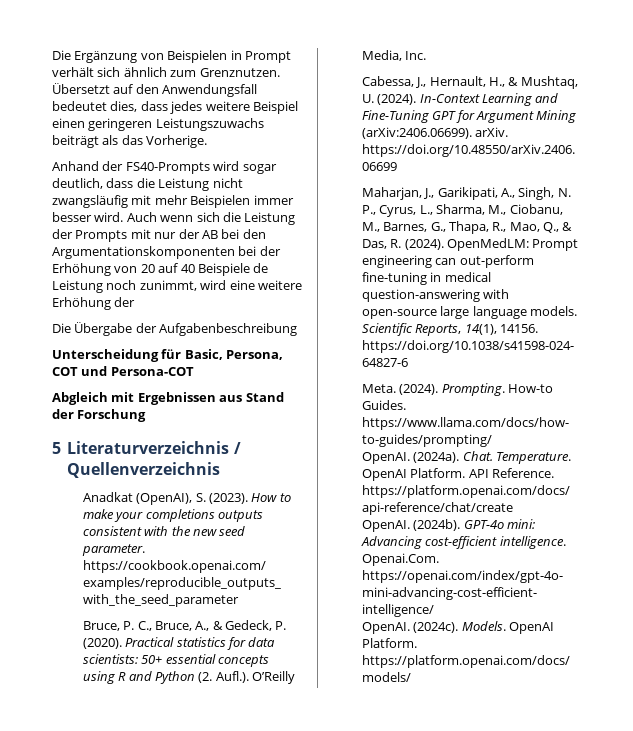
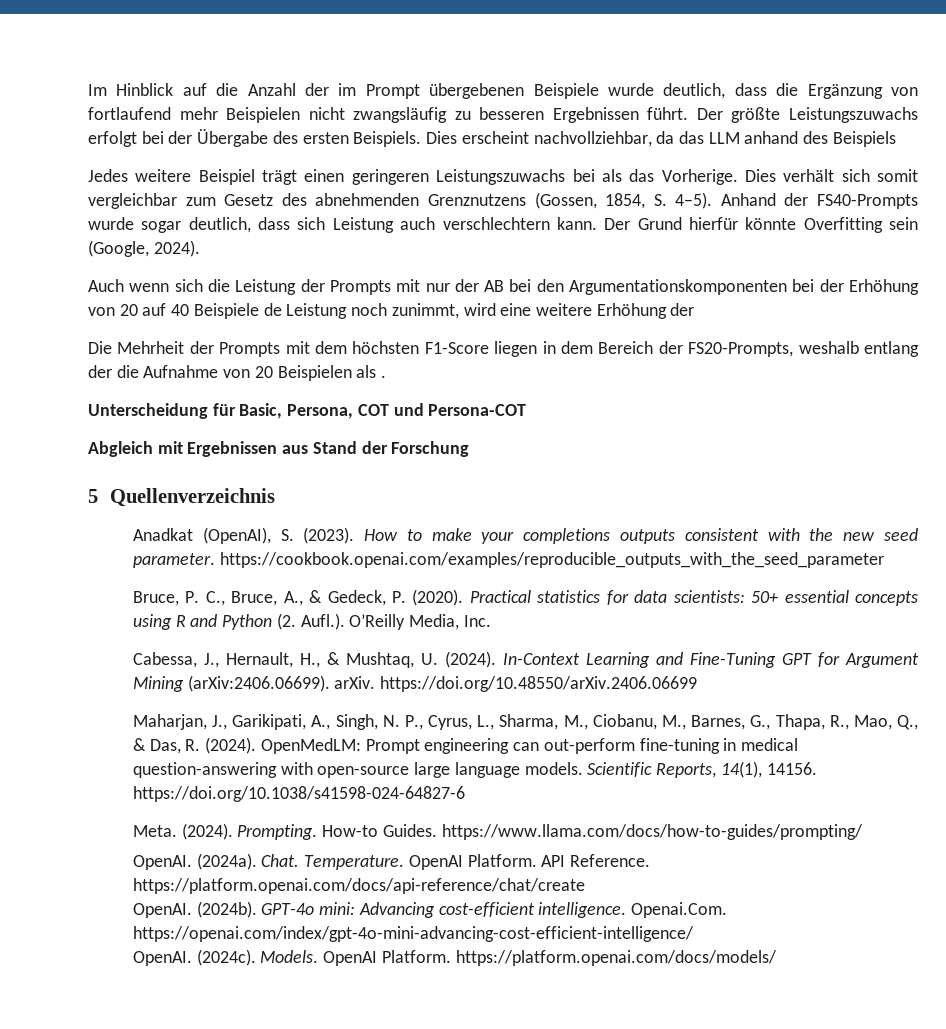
- Die Ergänzung von Beispielen in Prompt verhält sich ähnlich zum Grenznutzen. Übersetzt auf den Anwendungsfall bedeutet dies, dass jedes weitere Beispiel einen geringeren Leistungszuwachs beiträgt als das Vorherige.
- Anhand der FS40-Prompts wird sogar deutlich, dass die Leistung nicht zwangsläufig mit mehr Beispielen immer besser wird. Auch wenn sich die Leistung der Prompts mit nur der AB bei den Argumentationskomponenten bei der Erhöhung von 20 auf 40 Beispiele de Leistung noch zunimmt, wird eine weitere Erhöhung der
+ Im Hinblick auf die Anzahl der im Prompt übergebenen Beispiele wurde deutlich, dass die Ergänzung von fortlaufend mehr Beispielen nicht zwangsläufig zu besseren Ergebnissen führt. Der größte Leistungszuwachs erfolgt bei der Übergabe des ersten Beispiels. Dies erscheint nachvollziehbar, da das LLM anhand des Beispiels
+ Jedes weitere Beispiel trägt einen geringeren Leistungszuwachs bei als das Vorherige. Dies verhält sich somit vergleichbar zum Gesetz des abnehmenden Grenznutzens (Gossen, 1854, S. 4–5). Anhand der FS40-Prompts wurde sogar deutlich, dass sich Leistung auch verschlechtern kann. Der Grund hierfür könnte Overfitting sein (Google, 2024).
+ Auch wenn sich die Leistung der Prompts mit nur der AB bei den Argumentationskomponenten bei der Erhöhung von 20 auf 40 Beispiele de Leistung noch zunimmt, wird eine weitere Erhöhung der
- Die Übergabe der Aufgabenbeschreibung
+ Die Mehrheit der Prompts mit dem höchsten F1-Score liegen in dem Bereich der FS20-Prompts, weshalb entlang der die Aufnahme von 20 Beispielen als .
- 5 Literaturverzeichnis / Quellenverzeichnis
+ 5 Quellenverzeichnis

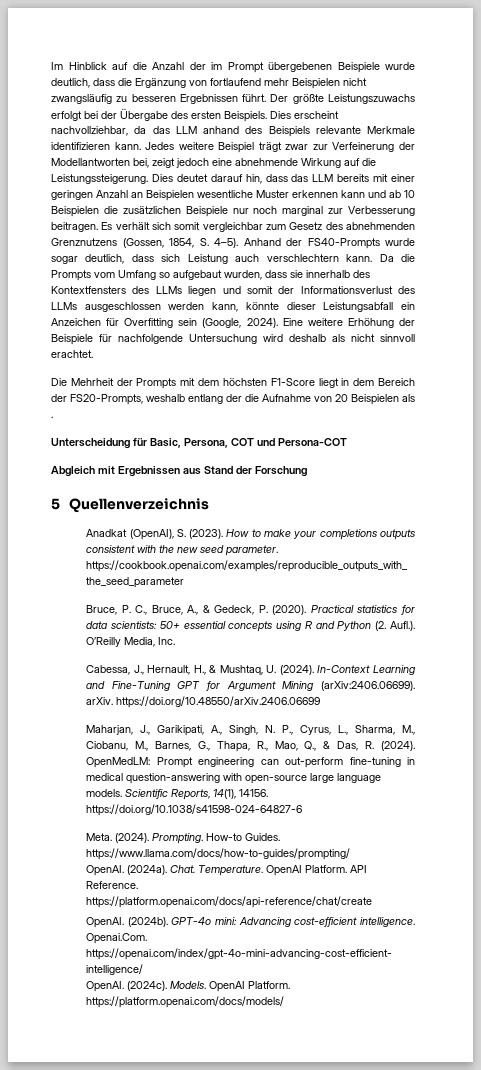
- Dies erscheint nachvollziehbar, da das LLM anhand des Beispiels
- Jedes weitere Beispiel trägt einen geringeren Leistungszuwachs bei als das Vorherige. Dies verhält sich somit vergleichbar zum Gesetz des abnehmenden Grenznutzens (Gossen, 1854, S. 4–5).
+ Dies erscheint nachvollziehbar, da das LLM anhand des Beispiels relevante Merkmale identifizieren kann. Jedes weitere Beispiel trägt zwar zur Verfeinerung der Modellantworten bei, zeigt jedoch eine abnehmende Wirkung auf die Leistungssteigerung. Dies deutet darauf hin, dass das LLM bereits mit einer geringen Anzahl an Beispielen wesentliche Muster erkennen kann und ab 10 Beispielen die zusätzlichen Beispiele nur noch marginal zur Verbesserung beitragen. Es verhält sich somit vergleichbar zum Gesetz des abnehmenden Grenznutzens (Gossen, 1854, S. 4–5).
- Der Grund hierfür könnte Overfitting sein (Google, 2024).
- Auch wenn sich die Leistung der Prompts mit nur der AB bei den Argumentationskomponenten bei der Erhöhung von 20 auf 40 Beispiele de Leistung noch zunimmt, wird eine weitere Erhöhung der
+ Da die Prompts vom Umfang so aufgebaut wurden, dass sie innerhalb des Kontextfensters des LLMs liegen und somit der Informationsverlust des LLMs ausgeschlossen werden kann, könnte dieser Leistungsabfall ein Anzeichen für Overfitting sein (Google, 2024). Eine weitere Erhöhung der Beispiele für nachfolgende Untersuchung wird deshalb als nicht sinnvoll erachtet.
- Die Mehrheit der Prompts mit dem höchsten F1-Score liegen in dem Bereich der FS20-Prompts, weshalb entlang der die Aufnahme von 20 Beispielen als .
+ Die Mehrheit der Prompts mit dem höchsten F1-Score liegt in dem Bereich der FS20-Prompts, weshalb entlang der die Aufnahme von 20 Beispielen als .

